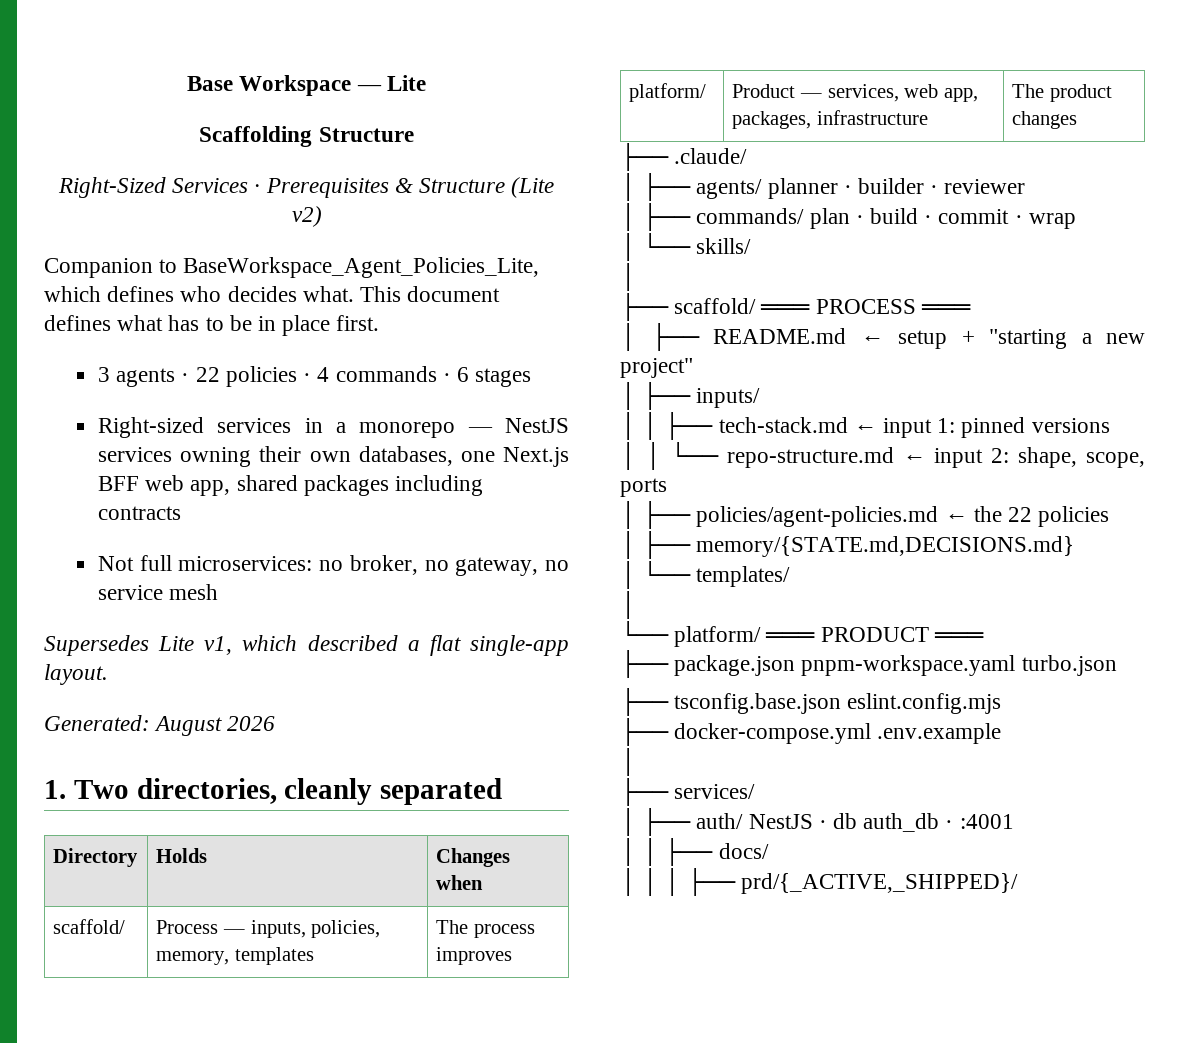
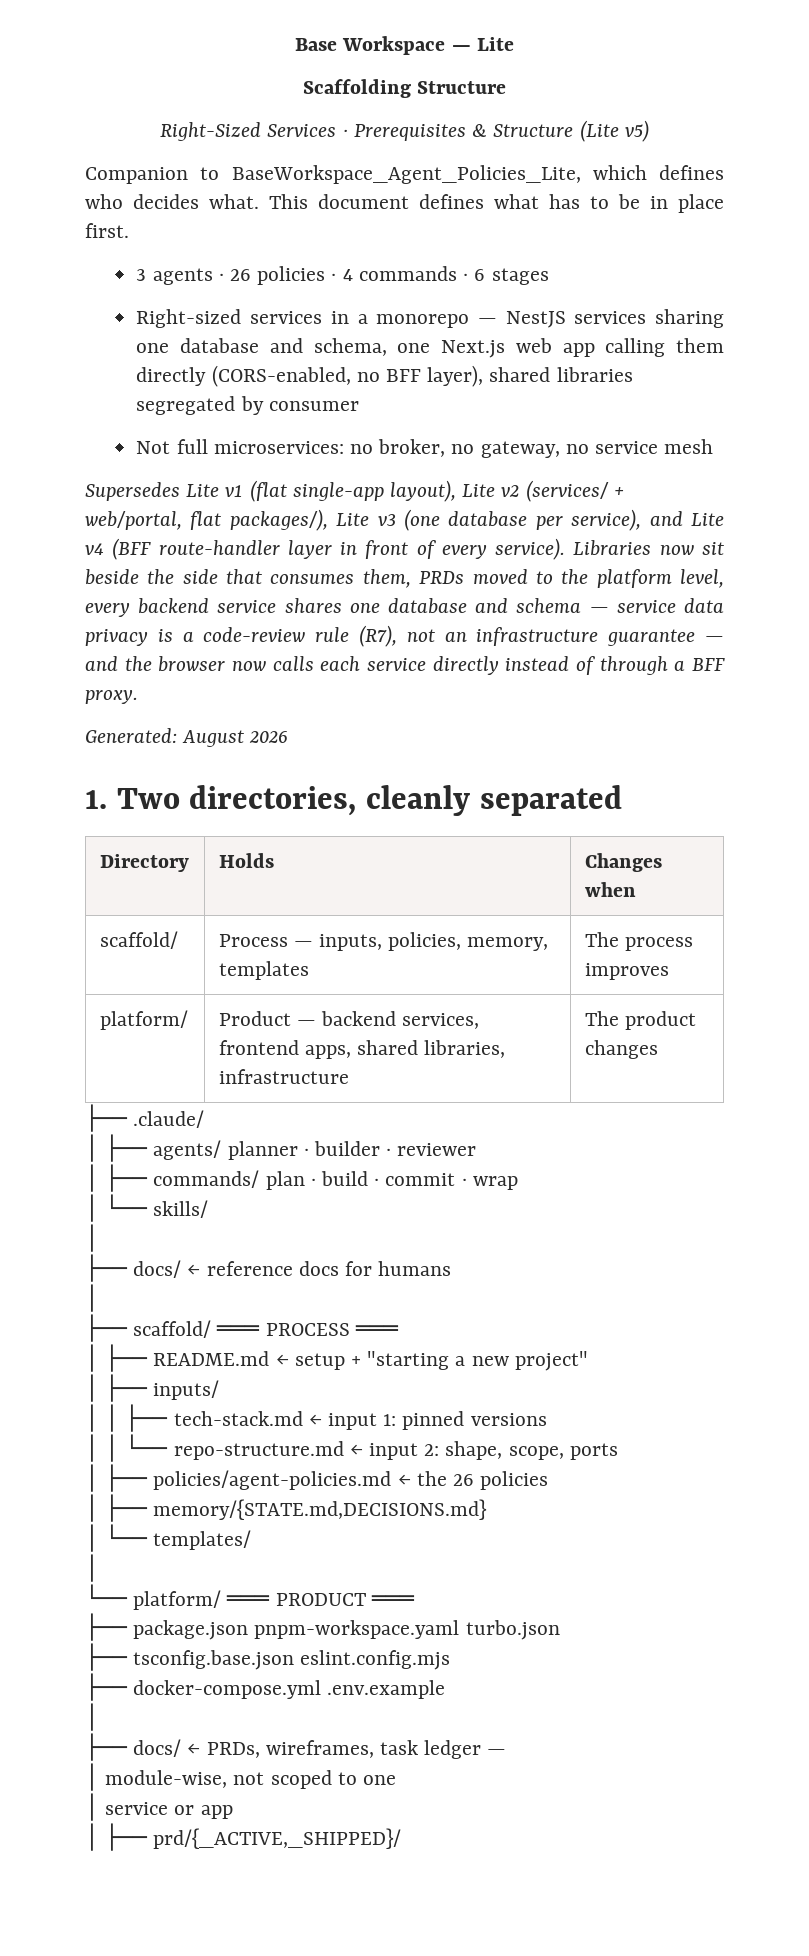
- Right-Sized Services · Prerequisites & Structure (Lite v2)
+ Right-Sized Services · Prerequisites & Structure (Lite v5)
- 3 agents · 22 policies · 4 commands · 6 stages
+ 3 agents · 26 policies · 4 commands · 6 stages
- Right-sized services in a monorepo — NestJS services owning their own databases, one Next.js BFF web app, shared packages including contracts
+ Right-sized services in a monorepo — NestJS services sharing one database and schema, one Next.js web app calling them directly (CORS-enabled, no BFF layer), shared libraries segregated by consumer
- Supersedes Lite v1, which described a flat single-app layout.
+ Supersedes Lite v1 (flat single-app layout), Lite v2 (services/ + web/portal, flat packages/), Lite v3 (one database per service), and Lite v4 (BFF route-handler layer in front of every service). Libraries now sit beside the side that consumes them, PRDs moved to the platform level, every backend service shares one database and schema — service data privacy is a code-review rule (R7), not an infrastructure guarantee — and the browser now calls each service directly instead of through a BFF proxy.
- platform/ | Product — services, web app, packages, infrastructure | The product changes
+ platform/ | Product — backend services, frontend apps, shared libraries, infrastructure | The product changes
+ ├── docs/ ← reference docs for humans
+ │
- │ ├── policies/agent-policies.md ← the 22 policies
+ │ ├── policies/agent-policies.md ← the 26 policies
- ├── services/
- │ ├── auth/ NestJS · db auth_db · :4001
- │ │ ├── docs/
- │ │ │ ├── prd/{_ACTIVE,_SHIPPED}/
+ ├── docs/ ← PRDs, wireframes, task ledger —
+ │ module-wise, not scoped to one
+ │ service or app
+ │ ├── prd/{_ACTIVE,_SHIPPED}/

